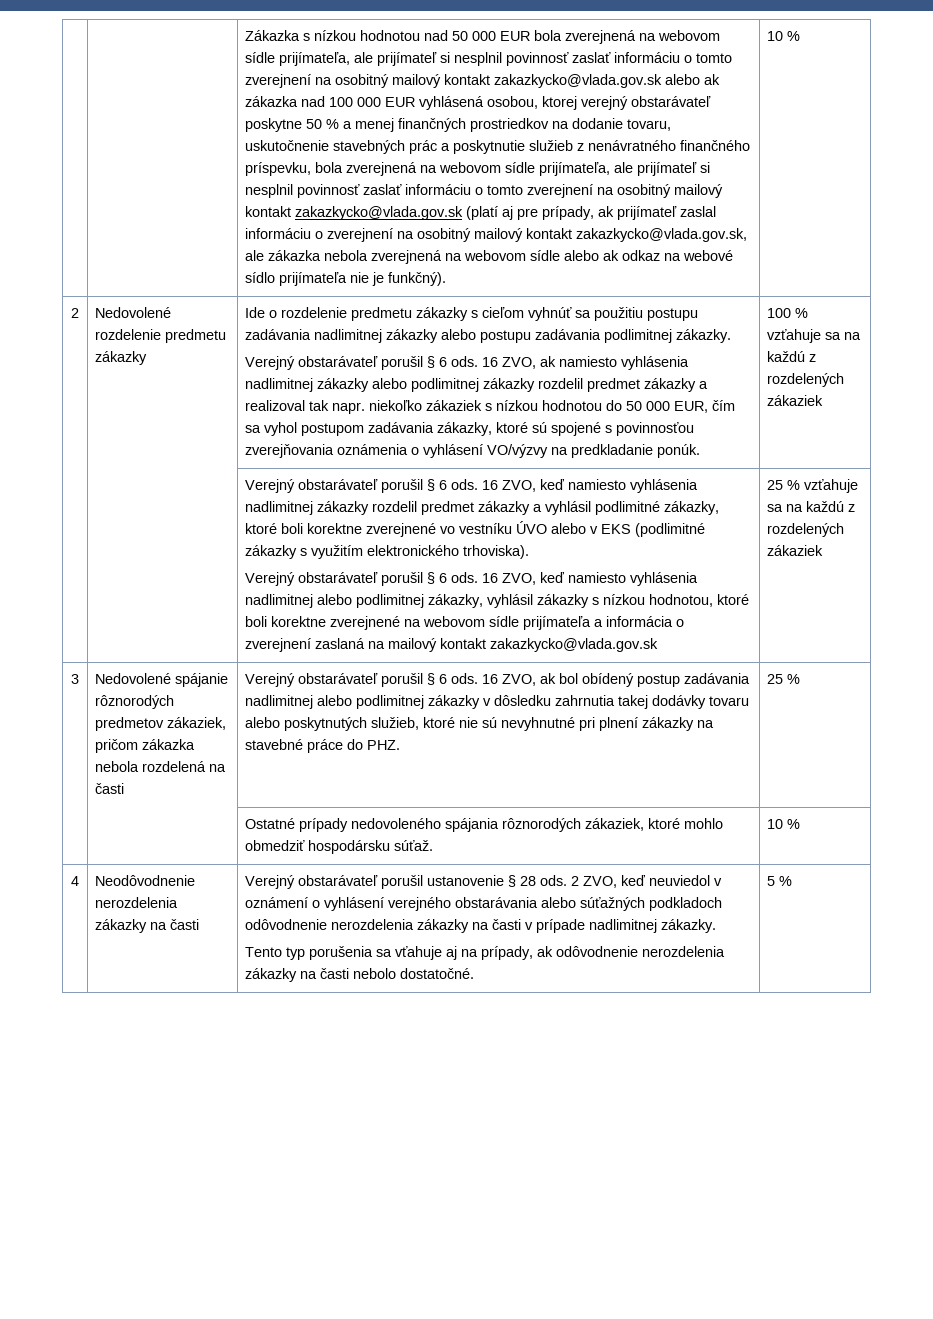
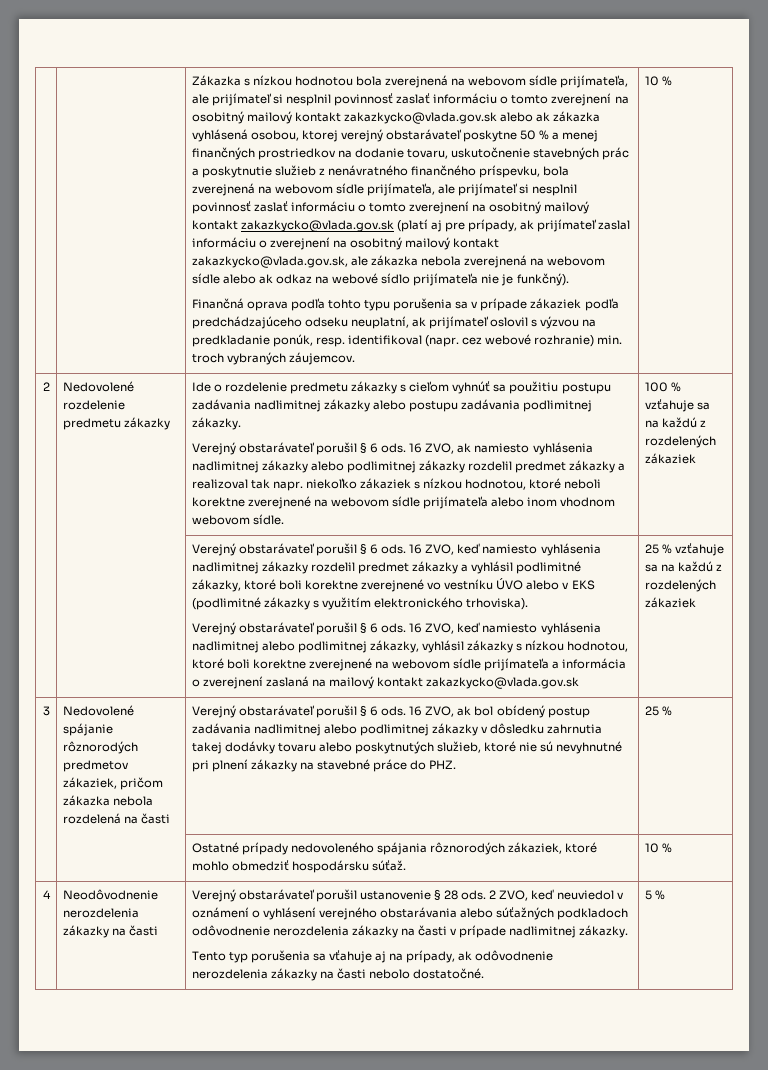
- Zákazka s nízkou hodnotou nad 50 000 EUR bola zverejnená na webovom sídle prijímateľa, ale prijímateľ si nesplnil povinnosť zaslať informáciu o tomto zverejnení na osobitný mailový kontakt zakazkycko@vlada.gov.sk alebo ak zákazka nad 100 000 EUR vyhlásená osobou, ktorej verejný obstarávateľ poskytne 50 % a menej finančných prostriedkov na dodanie tovaru, uskutočnenie stavebných prác a poskytnutie služieb z nenávratného finančného príspevku, bola zverejnená na webovom sídle prijímateľa, ale prijímateľ si nesplnil povinnosť zaslať informáciu o tomto zverejnení na osobitný mailový kontakt zakazkycko@vlada.gov.sk (platí aj pre prípady, ak prijímateľ zaslal informáciu o zverejnení na osobitný mailový kontakt zakazkycko@vlada.gov.sk, ale zákazka nebola zverejnená na webovom sídle alebo ak odkaz na webové sídlo prijímateľa nie je funkčný).
+ Zákazka s nízkou hodnotou bola zverejnená na webovom sídle prijímateľa, ale prijímateľ si nesplnil povinnosť zaslať informáciu o tomto zverejnení na osobitný mailový kontakt zakazkycko@vlada.gov.sk alebo ak zákazka vyhlásená osobou, ktorej verejný obstarávateľ poskytne 50 % a menej finančných prostriedkov na dodanie tovaru, uskutočnenie stavebných prác a poskytnutie služieb z nenávratného finančného príspevku, bola zverejnená na webovom sídle prijímateľa, ale prijímateľ si nesplnil povinnosť zaslať informáciu o tomto zverejnení na osobitný mailový kontakt zakazkycko@vlada.gov.sk (platí aj pre prípady, ak prijímateľ zaslal informáciu o zverejnení na osobitný mailový kontakt zakazkycko@vlada.gov.sk, ale zákazka nebola zverejnená na webovom sídle alebo ak odkaz na webové sídlo prijímateľa nie je funkčný).
+ Finančná oprava podľa tohto typu porušenia sa v prípade zákaziek podľa predchádzajúceho odseku neuplatní, ak prijímateľ oslovil s výzvou na predkladanie ponúk, resp. identifikoval (napr. cez webové rozhranie) min. troch vybraných záujemcov.
- 16 ZVO, ak namiesto vyhlásenia nadlimitnej zákazky alebo podlimitnej zákazky rozdelil predmet zákazky a realizoval tak napr. niekoľko zákaziek s nízkou hodnotou do 50 000 EUR, čím sa vyhol postupom zadávania zákazky, ktoré sú spojené s povinnosťou zverejňovania oznámenia o vyhlásení VO/výzvy na predkladanie ponúk.
+ 16 ZVO, ak namiesto vyhlásenia nadlimitnej zákazky alebo podlimitnej zákazky rozdelil predmet zákazky a realizoval tak napr. niekoľko zákaziek s nízkou hodnotou, ktoré neboli korektne zverejnené na webovom sídle prijímateľa alebo inom vhodnom webovom sídle.

